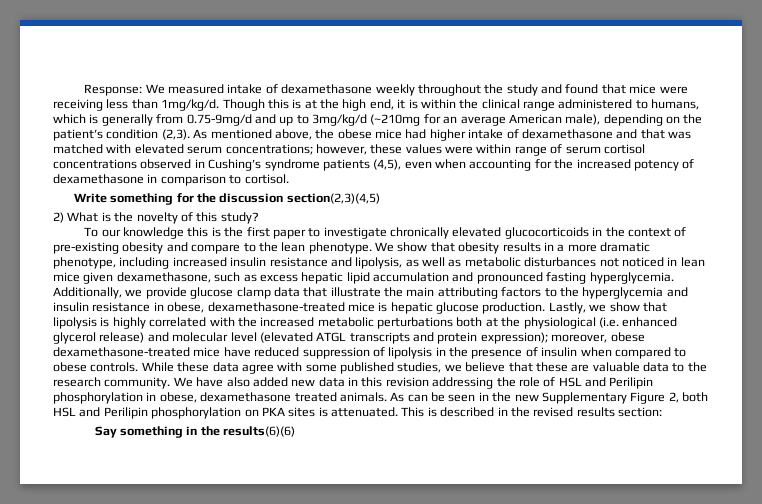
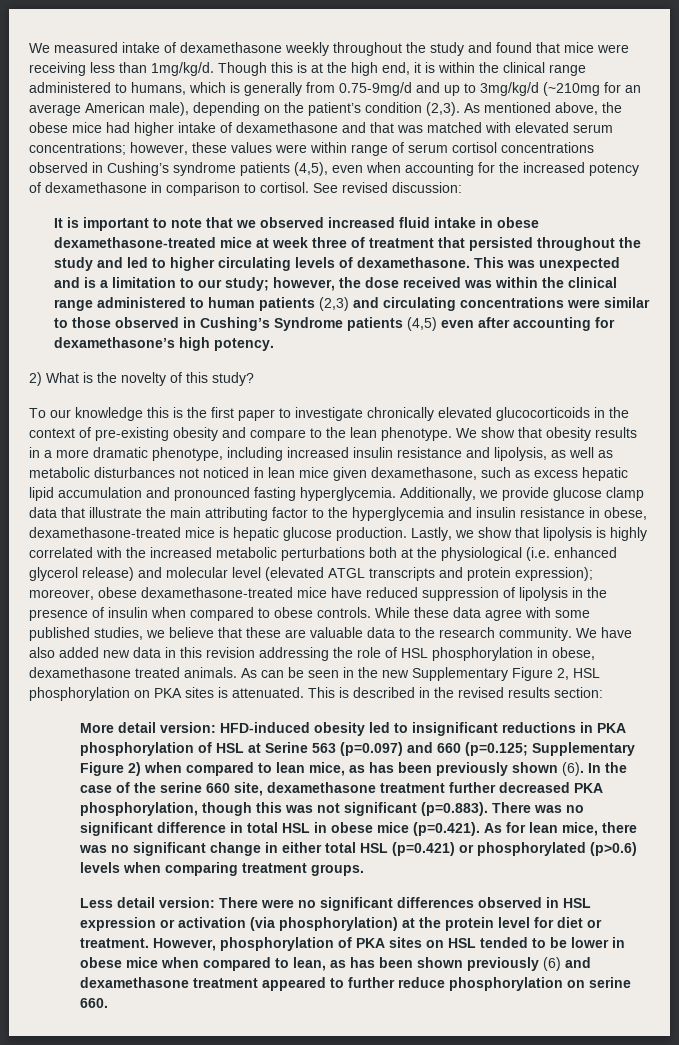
- Response: We measured intake of dexamethasone weekly throughout the study and found that mice were receiving less than 1mg/kg/d.
+ We measured intake of dexamethasone weekly throughout the study and found that mice were receiving less than 1mg/kg/d.
- As mentioned above, the obese mice had higher intake of dexamethasone and that was matched with elevated serum concentrations; however, these values were within range of serum cortisol concentrations observed in Cushing’s syndrome patients (4,5), even when accounting for the increased potency of dexamethasone in comparison to cortisol.
- Write something for the discussion section(2,3)(4,5)
+ As mentioned above, the obese mice had higher intake of dexamethasone and that was matched with elevated serum concentrations; however, these values were within range of serum cortisol concentrations observed in Cushing’s syndrome patients (4,5), even when accounting for the increased potency of dexamethasone in comparison to cortisol. See revised discussion:
+ It is important to note that we observed increased fluid intake in obese dexamethasone-treated mice at week three of treatment that persisted throughout the study and led to higher circulating levels of dexamethasone. This was unexpected and is a limitation to our study; however, the dose received was within the clinical range administered to human patients (2,3) and circulating concentrations were similar to those observed in Cushing’s Syndrome patients (4,5) even after accounting for dexamethasone’s high potency.
- Additionally, we provide glucose clamp data that illustrate the main attributing factors to the hyperglycemia and insulin resistance in obese, dexamethasone-treated mice is hepatic glucose production.
+ Additionally, we provide glucose clamp data that illustrate the main attributing factor to the hyperglycemia and insulin resistance in obese, dexamethasone-treated mice is hepatic glucose production.
- We have also added new data in this revision addressing the role of HSL and Perilipin phosphorylation in obese, dexamethasone treated animals.
+ We have also added new data in this revision addressing the role of HSL phosphorylation in obese, dexamethasone treated animals.
- As can be seen in the new Supplementary Figure 2, both HSL and Perilipin phosphorylation on PKA sites is attenuated.
+ As can be seen in the new Supplementary Figure 2, HSL phosphorylation on PKA sites is attenuated.
- Say something in the results(6)(6)
+ More detail version: HFD-induced obesity led to insignificant reductions in PKA phosphorylation of HSL at Serine 563 (p=0.097) and 660 (p=0.125; Supplementary Figure 2) when compared to lean mice, as has been previously shown (6). In the case of the serine 660 site, dexamethasone treatment further decreased PKA phosphorylation, though this was not significant (p=0.883). There was no significant difference in total HSL in obese mice (p=0.421). As for lean mice, there was no significant change in either total HSL (p=0.421) or phosphorylated (p>0.6) levels when comparing treatment groups.
+ Less detail version: There were no significant differences observed in HSL expression or activation (via phosphorylation) at the protein level for diet or treatment. However, phosphorylation of PKA sites on HSL tended to be lower in obese mice when compared to lean, as has been shown previously (6) and dexamethasone treatment appeared to further reduce phosphorylation on serine 660.

